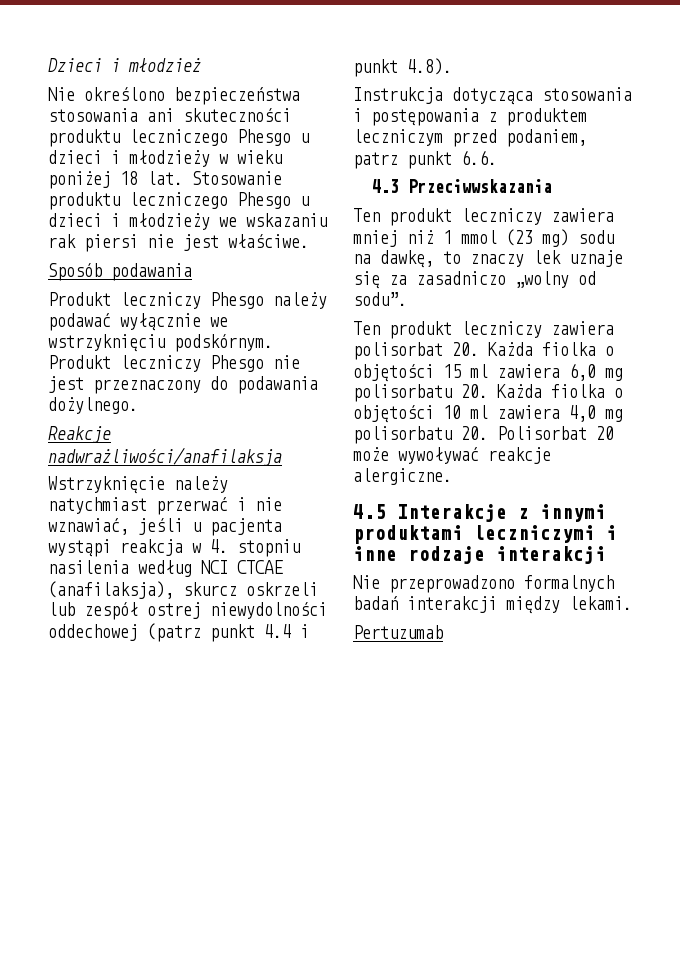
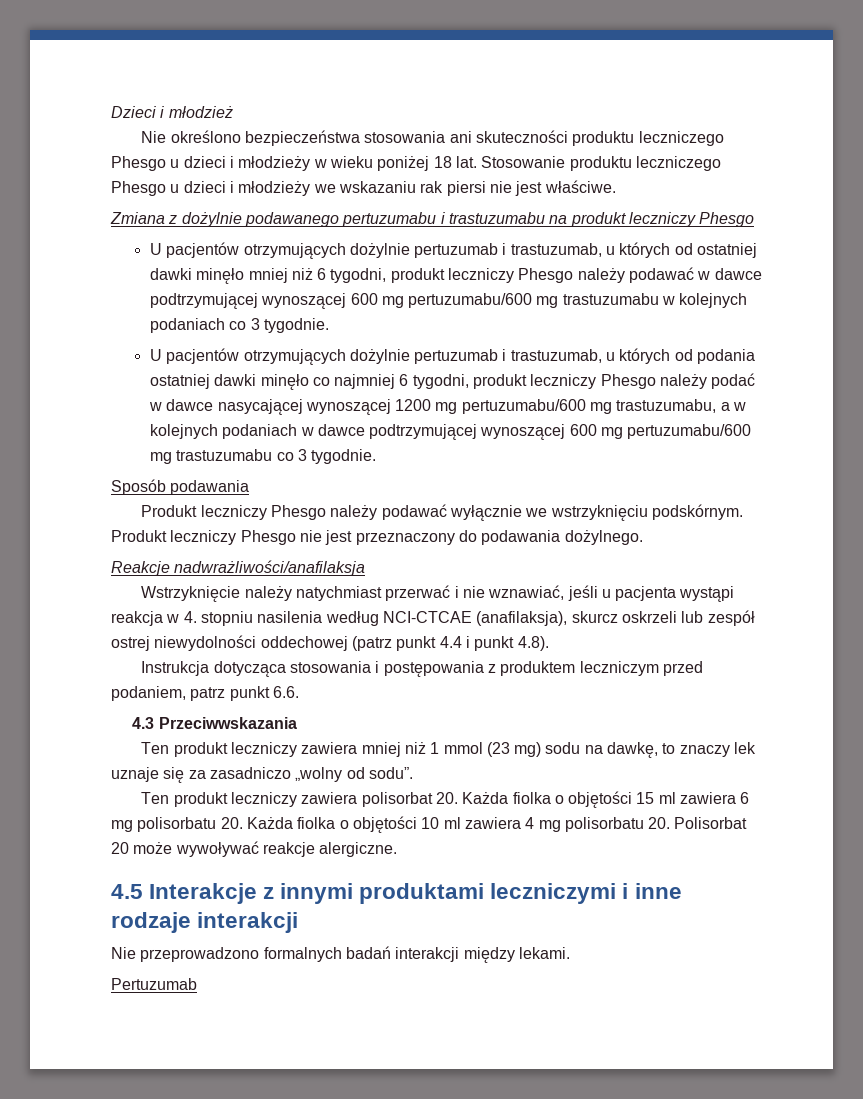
+ Zmiana z dożylnie podawanego pertuzumabu i trastuzumabu na produkt leczniczy Phesgo
+ U pacjentów otrzymujących dożylnie pertuzumab i trastuzumab, u których od ostatniej dawki minęło mniej niż 6 tygodni, produkt leczniczy Phesgo należy podawać w dawce podtrzymującej wynoszącej 600 mg pertuzumabu/600 mg trastuzumabu w kolejnych podaniach co 3 tygodnie.
+ U pacjentów otrzymujących dożylnie pertuzumab i trastuzumab, u których od podania ostatniej dawki minęło co najmniej 6 tygodni, produkt leczniczy Phesgo należy podać w dawce nasycającej wynoszącej 1200 mg pertuzumabu/600 mg trastuzumabu, a w kolejnych podaniach w dawce podtrzymującej wynoszącej 600 mg pertuzumabu/600 mg trastuzumabu co 3 tygodnie.
- Wstrzyknięcie należy natychmiast przerwać i nie wznawiać, jeśli u pacjenta wystąpi reakcja w 4. stopniu nasilenia według NCI CTCAE (anafilaksja), skurcz oskrzeli lub zespół ostrej niewydolności oddechowej (patrz punkt 4.4 i punkt 4.8).
+ Wstrzyknięcie należy natychmiast przerwać i nie wznawiać, jeśli u pacjenta wystąpi reakcja w 4. stopniu nasilenia według NCI-CTCAE (anafilaksja), skurcz oskrzeli lub zespół ostrej niewydolności oddechowej (patrz punkt 4.4 i punkt 4.8).
- Ten produkt leczniczy zawiera polisorbat 20. Każda fiolka o objętości 15 ml zawiera 6,0 mg polisorbatu 20. Każda fiolka o objętości 10 ml zawiera 4,0 mg polisorbatu 20. Polisorbat 20 może wywoływać reakcje alergiczne.
+ Ten produkt leczniczy zawiera polisorbat 20. Każda fiolka o objętości 15 ml zawiera 6 mg polisorbatu 20. Każda fiolka o objętości 10 ml zawiera 4 mg polisorbatu 20. Polisorbat 20 może wywoływać reakcje alergiczne.

